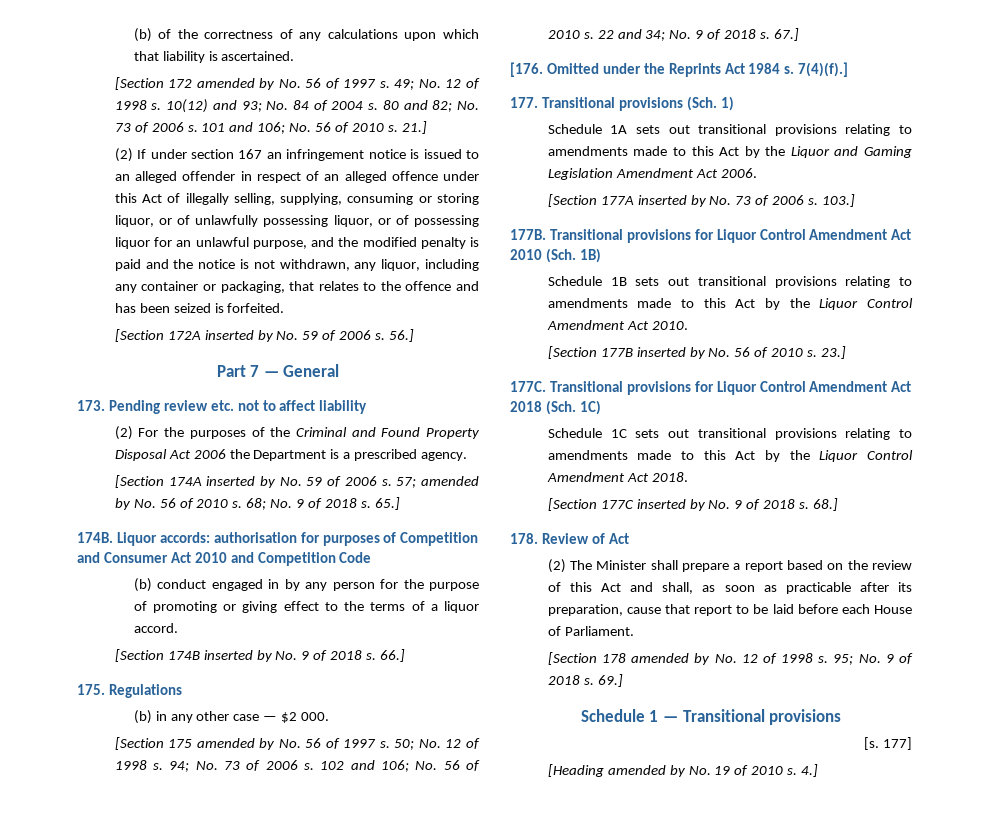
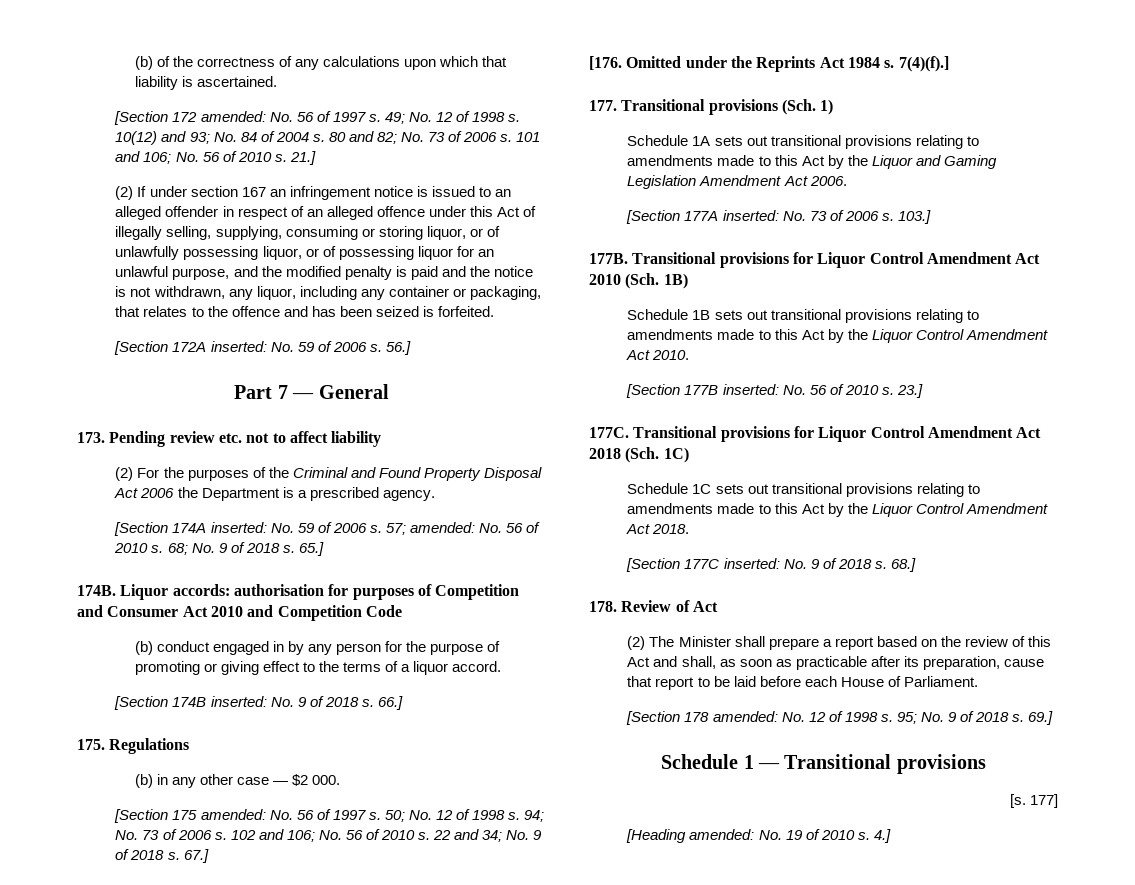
- [Section 172 amended by No. 56 of 1997 s.
+ [Section 172 amended: No. 56 of 1997 s.
- [Section 172A inserted by No. 59 of 2006 s.
+ [Section 172A inserted: No. 59 of 2006 s.
- [Section 174A inserted by No. 59 of 2006 s.
+ [Section 174A inserted: No. 59 of 2006 s.
- 57; amended by No. 56 of 2010 s.
+ 57; amended: No. 56 of 2010 s.
- [Section 174B inserted by No. 9 of 2018 s.
+ [Section 174B inserted: No. 9 of 2018 s.
- [Section 175 amended by No. 56 of 1997 s.
+ [Section 175 amended: No. 56 of 1997 s.
- [Section 177A inserted by No. 73 of 2006 s.
+ [Section 177A inserted: No. 73 of 2006 s.
- [Section 177B inserted by No. 56 of 2010 s.
+ [Section 177B inserted: No. 56 of 2010 s.
- [Section 177C inserted by No. 9 of 2018 s.
+ [Section 177C inserted: No. 9 of 2018 s.
- [Section 178 amended by No. 12 of 1998 s.
+ [Section 178 amended: No. 12 of 1998 s.
- [Heading amended by No. 19 of 2010 s.
+ [Heading amended: No. 19 of 2010 s.

